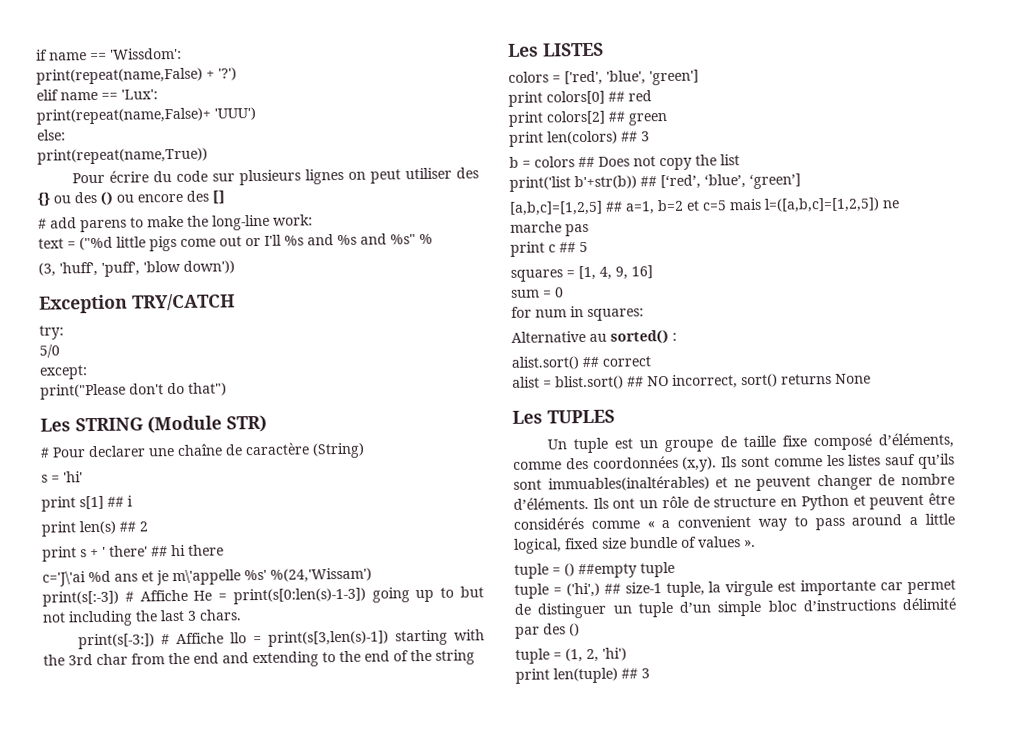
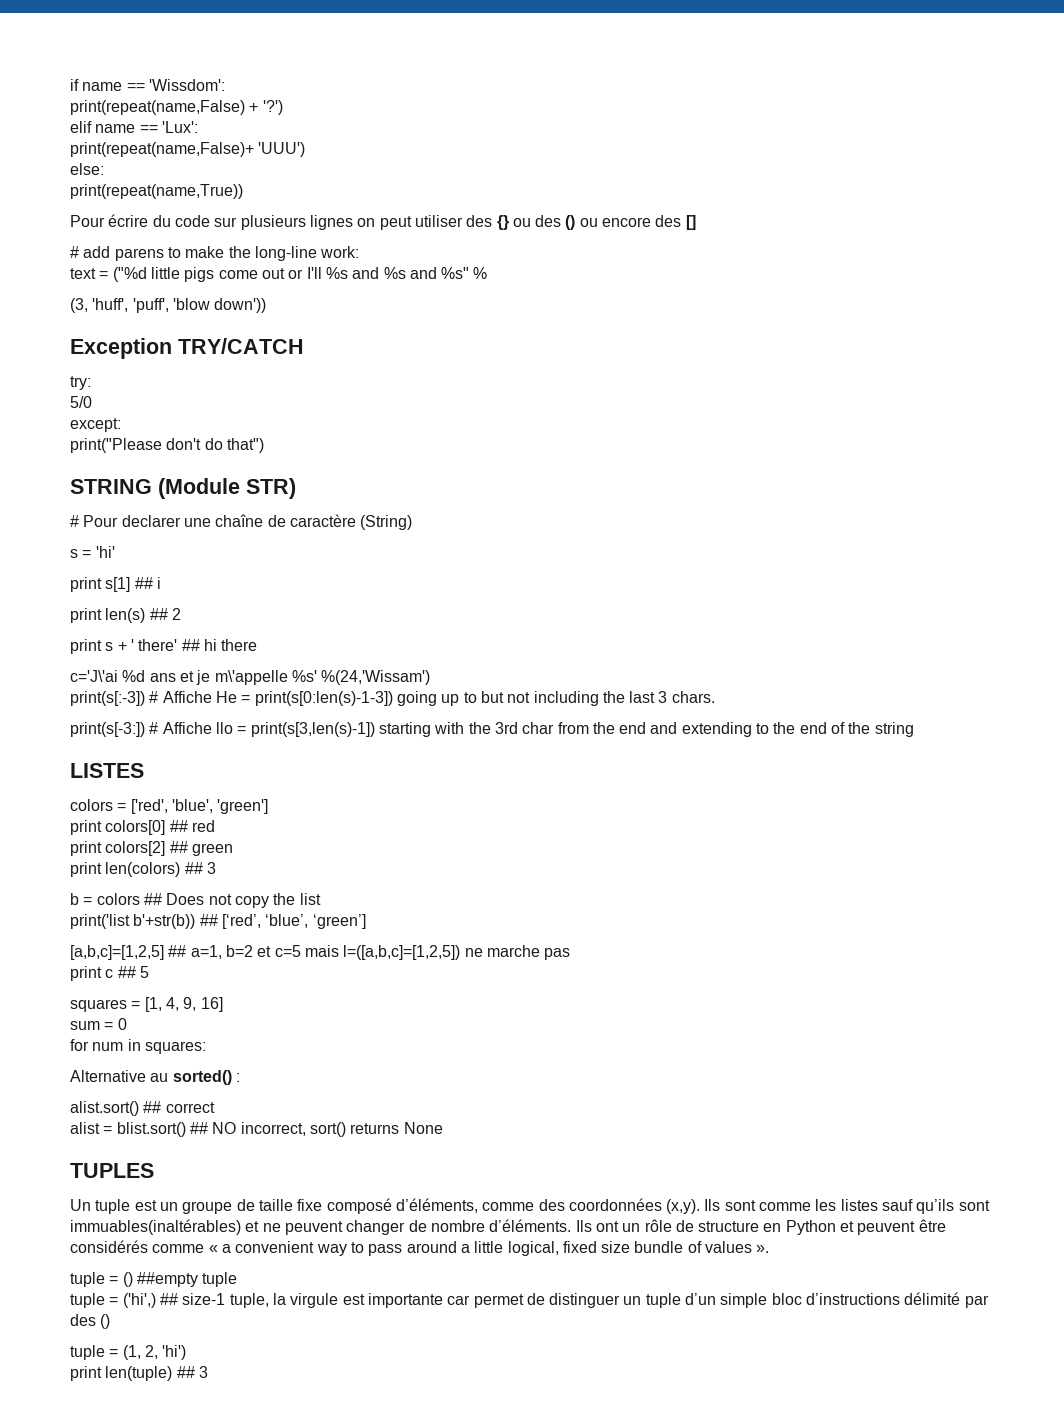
- Les STRING (Module STR)
+ STRING (Module STR)
- Les LISTES
+ LISTES
- Les TUPLES
+ TUPLES

